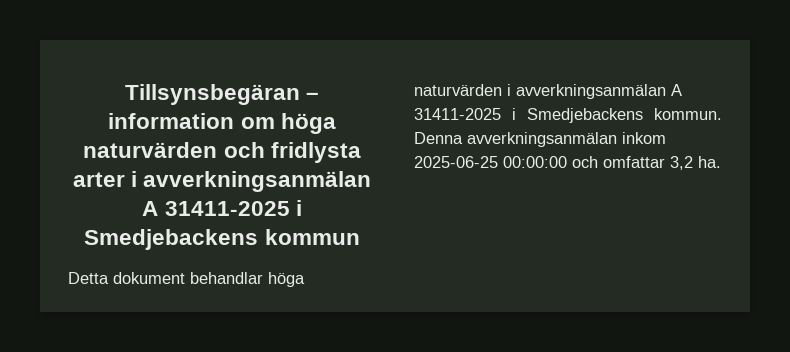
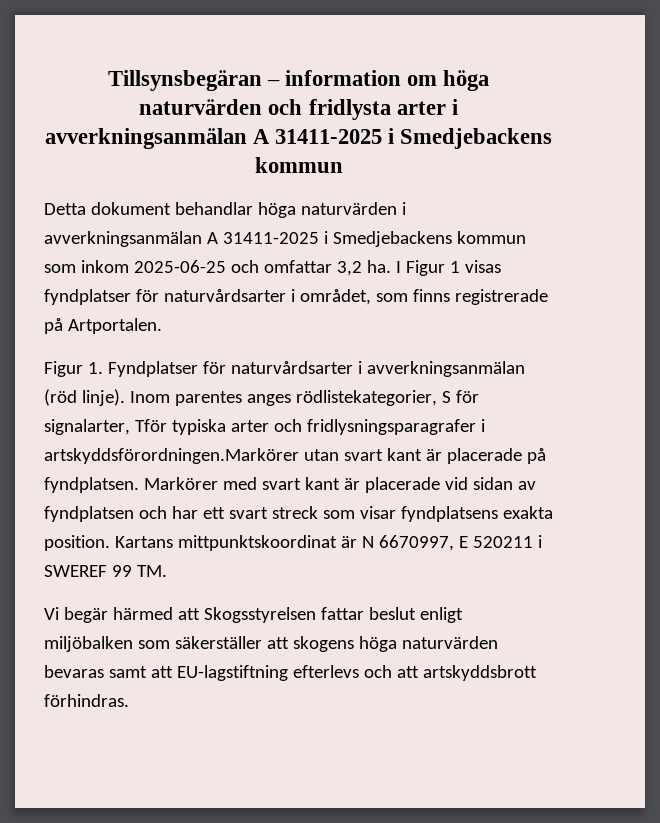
- Detta dokument behandlar höga naturvärden i avverkningsanmälan A 31411-2025 i Smedjebackens kommun. Denna avverkningsanmälan inkom 2025-06-25 00:00:00 och omfattar 3,2 ha.
+ Detta dokument behandlar höga naturvärden i avverkningsanmälan A 31411-2025 i Smedjebackens kommun som inkom 2025-06-25 och omfattar 3,2 ha.
+ I Figur 1 visas fyndplatser för naturvårdsarter i området, som finns registrerade på Artportalen.
+ Figur 1. Fyndplatser för naturvårdsarter i avverkningsanmälan (röd linje). Inom parentes anges rödlistekategorier, S för signalarter, Tför typiska arter och fridlysningsparagrafer i artskyddsförordningen.Markörer utan svart kant är placerade på fyndplatsen. Markörer med svart kant är placerade vid sidan av fyndplatsen och har ett svart streck som visar fyndplatsens exakta position. Kartans mittpunktskoordinat är N 6670997, E 520211 i SWEREF 99 TM.
+ Vi begär härmed att Skogsstyrelsen fattar beslut enligt miljöbalken som säkerställer att skogens höga naturvärden bevaras samt att EU-lagstiftning efterlevs och att artskyddsbrott förhindras.

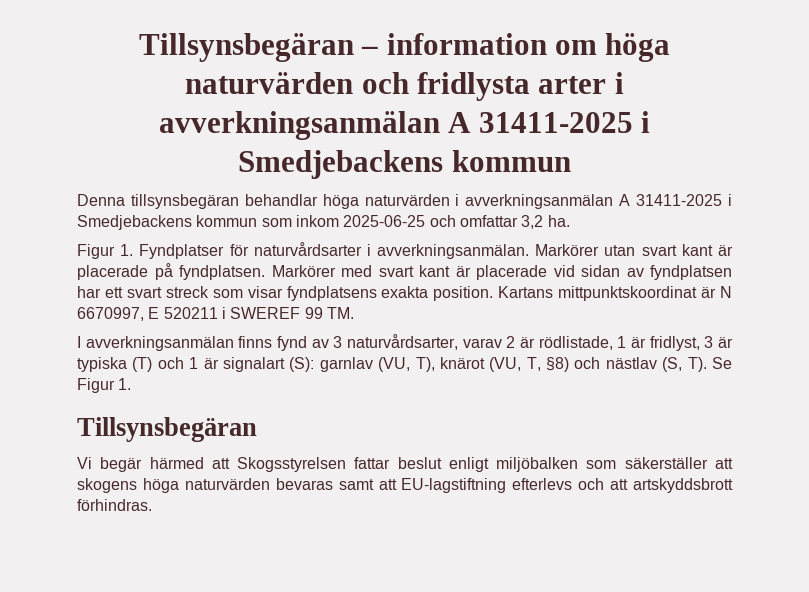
- Detta dokument behandlar höga naturvärden i avverkningsanmälan A 31411-2025 i Smedjebackens kommun som inkom 2025-06-25 och omfattar 3,2 ha. I Figur 1 visas fyndplatser för naturvårdsarter i området, som finns registrerade på Artportalen.
+ Denna tillsynsbegäran behandlar höga naturvärden i avverkningsanmälan A 31411-2025 i Smedjebackens kommun som inkom 2025-06-25 och omfattar 3,2 ha.
- Figur 1. Fyndplatser för naturvårdsarter i avverkningsanmälan (röd linje). Inom parentes anges rödlistekategorier, S för signalarter, Tför typiska arter och fridlysningsparagrafer i artskyddsförordningen.Markörer utan svart kant är placerade på fyndplatsen.
+ Figur 1. Fyndplatser för naturvårdsarter i avverkningsanmälan. Markörer utan svart kant är placerade på fyndplatsen.
- Markörer med svart kant är placerade vid sidan av fyndplatsen och har ett svart streck som visar fyndplatsens exakta position.
+ Markörer med svart kant är placerade vid sidan av fyndplatsen har ett svart streck som visar fyndplatsens exakta position.
+ I avverkningsanmälan finns fynd av 3 naturvårdsarter, varav 2 är rödlistade, 1 är fridlyst, 3 är typiska (T) och 1 är signalart (S): garnlav (VU, T), knärot (VU, T, §8) och nästlav (S, T). Se Figur 1.
+ Tillsynsbegäran

